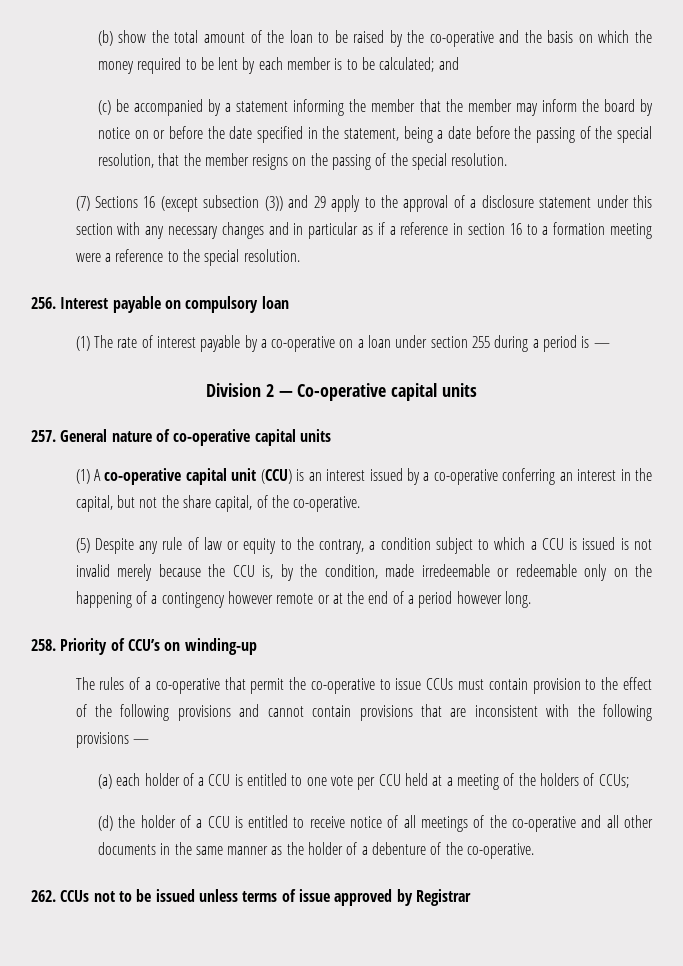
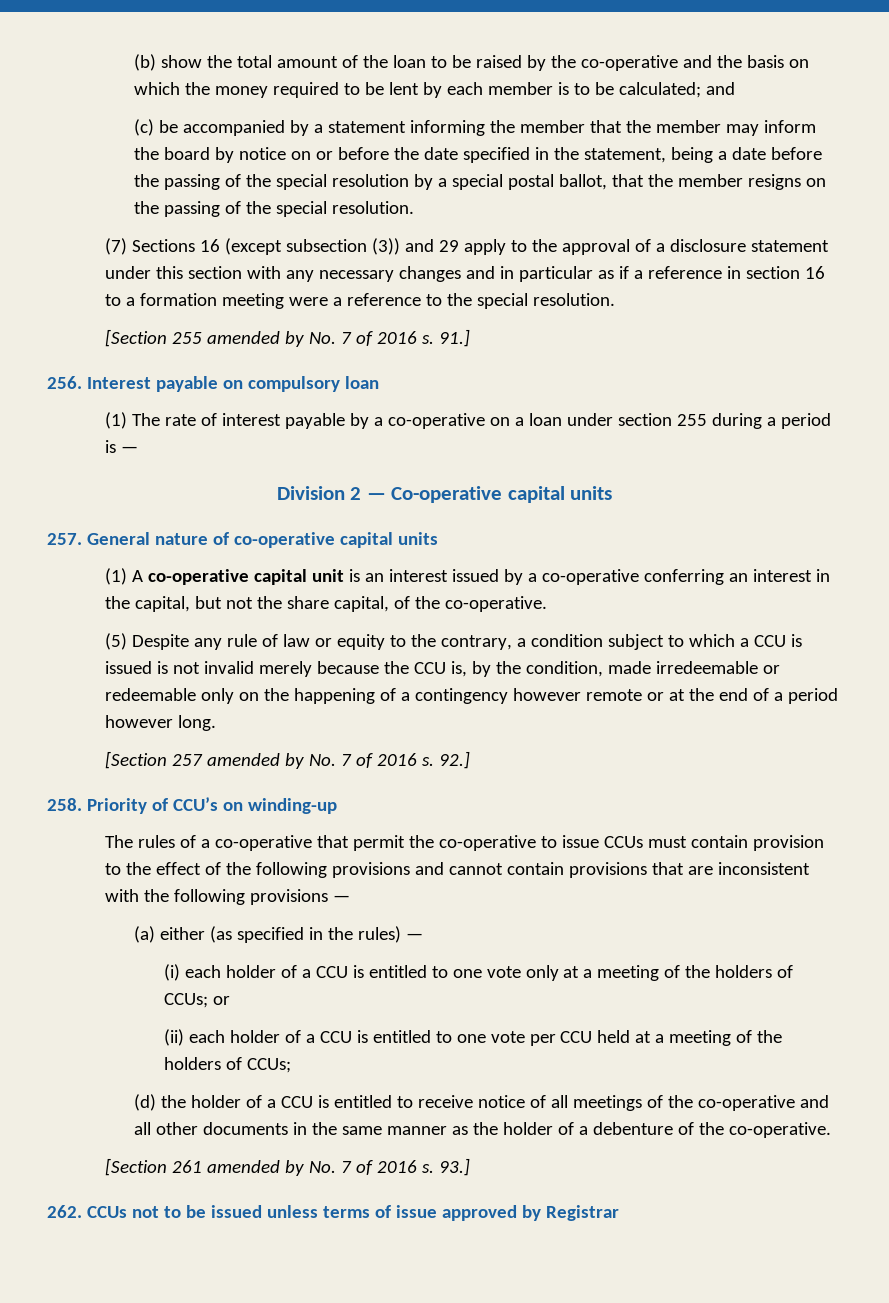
- (c) be accompanied by a statement informing the member that the member may inform the board by notice on or before the date specified in the statement, being a date before the passing of the special resolution, that the member resigns on the passing of the special resolution.
+ (c) be accompanied by a statement informing the member that the member may inform the board by notice on or before the date specified in the statement, being a date before the passing of the special resolution by a special postal ballot, that the member resigns on the passing of the special resolution.
+ [Section 255 amended by No. 7 of 2016 s. 91.]
- (1) A co-operative capital unit (CCU) is an interest issued by a co-operative conferring an interest in the capital, but not the share capital, of the co-operative.
+ (1) A co-operative capital unit is an interest issued by a co-operative conferring an interest in the capital, but not the share capital, of the co-operative.
+ [Section 257 amended by No. 7 of 2016 s. 92.]
- (a) each holder of a CCU is entitled to one vote per CCU held at a meeting of the holders of CCUs;
+ (a) either (as specified in the rules) —
+ (i) each holder of a CCU is entitled to one vote only at a meeting of the holders of CCUs; or
+ (ii) each holder of a CCU is entitled to one vote per CCU held at a meeting of the holders of CCUs;
+ [Section 261 amended by No. 7 of 2016 s. 93.]

